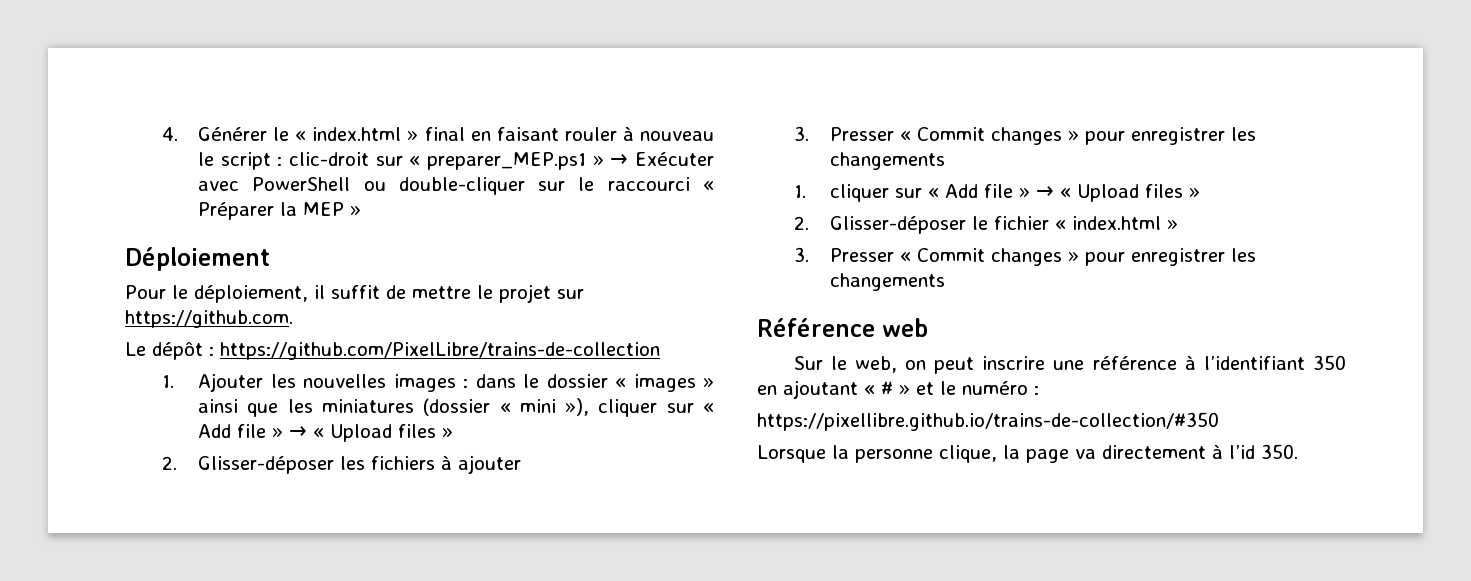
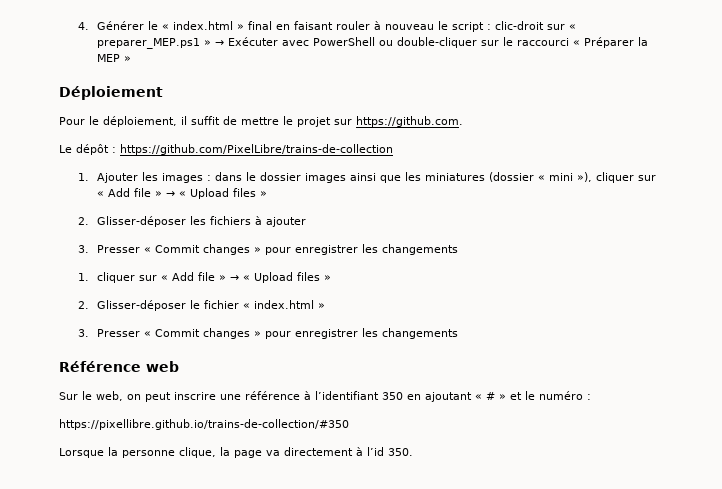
- 1. Ajouter les nouvelles images : dans le dossier « images » ainsi que les miniatures (dossier « mini »), cliquer sur « Add file » → « Upload files »
+ 1. Ajouter les images : dans le dossier images ainsi que les miniatures (dossier « mini »), cliquer sur « Add file » → « Upload files »

